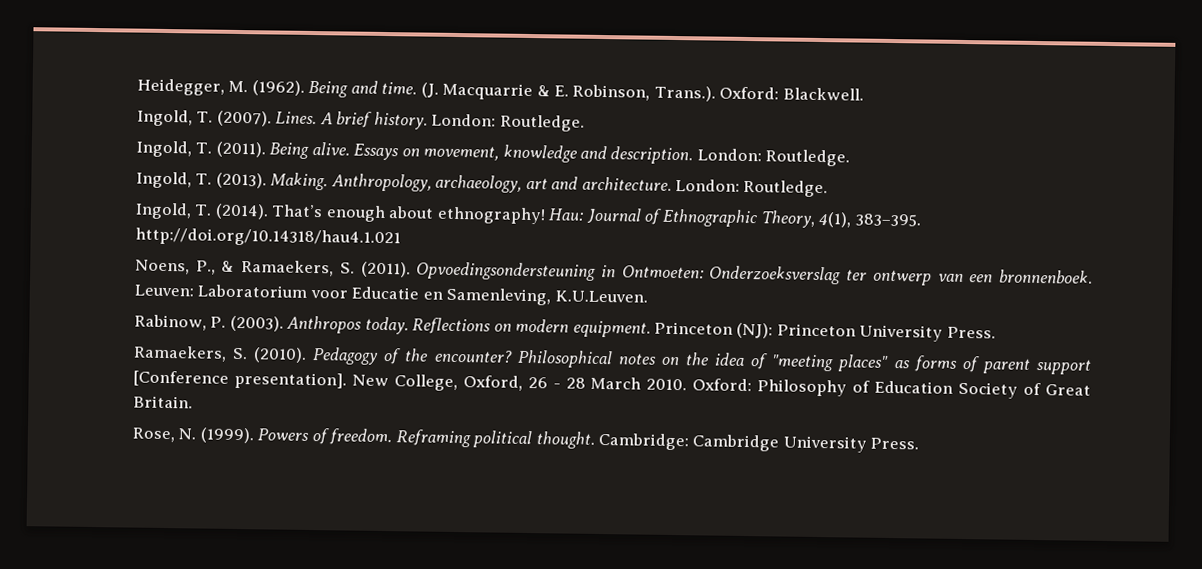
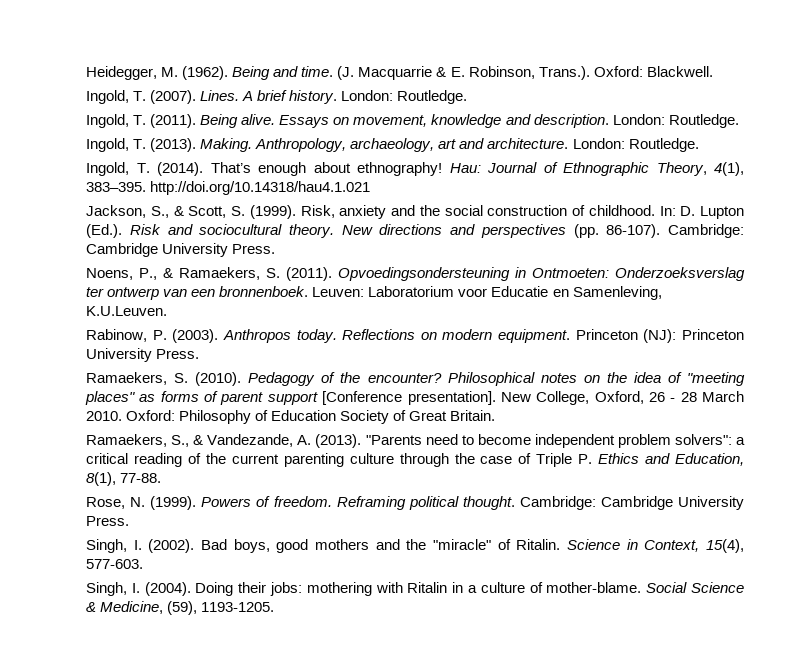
+ Jackson, S., & Scott, S. (1999). Risk, anxiety and the social construction of childhood. In: D. Lupton (Ed.). Risk and sociocultural theory. New directions and perspectives (pp. 86-107). Cambridge: Cambridge University Press.
+ Ramaekers, S., & Vandezande, A. (2013). "Parents need to become independent problem solvers": a critical reading of the current parenting culture through the case of Triple P. Ethics and Education, 8(1), 77-88.
+ Singh, I. (2002). Bad boys, good mothers and the "miracle" of Ritalin. Science in Context, 15(4), 577-603.
+ Singh, I. (2004). Doing their jobs: mothering with Ritalin in a culture of mother-blame. Social Science & Medicine, (59), 1193-1205.

